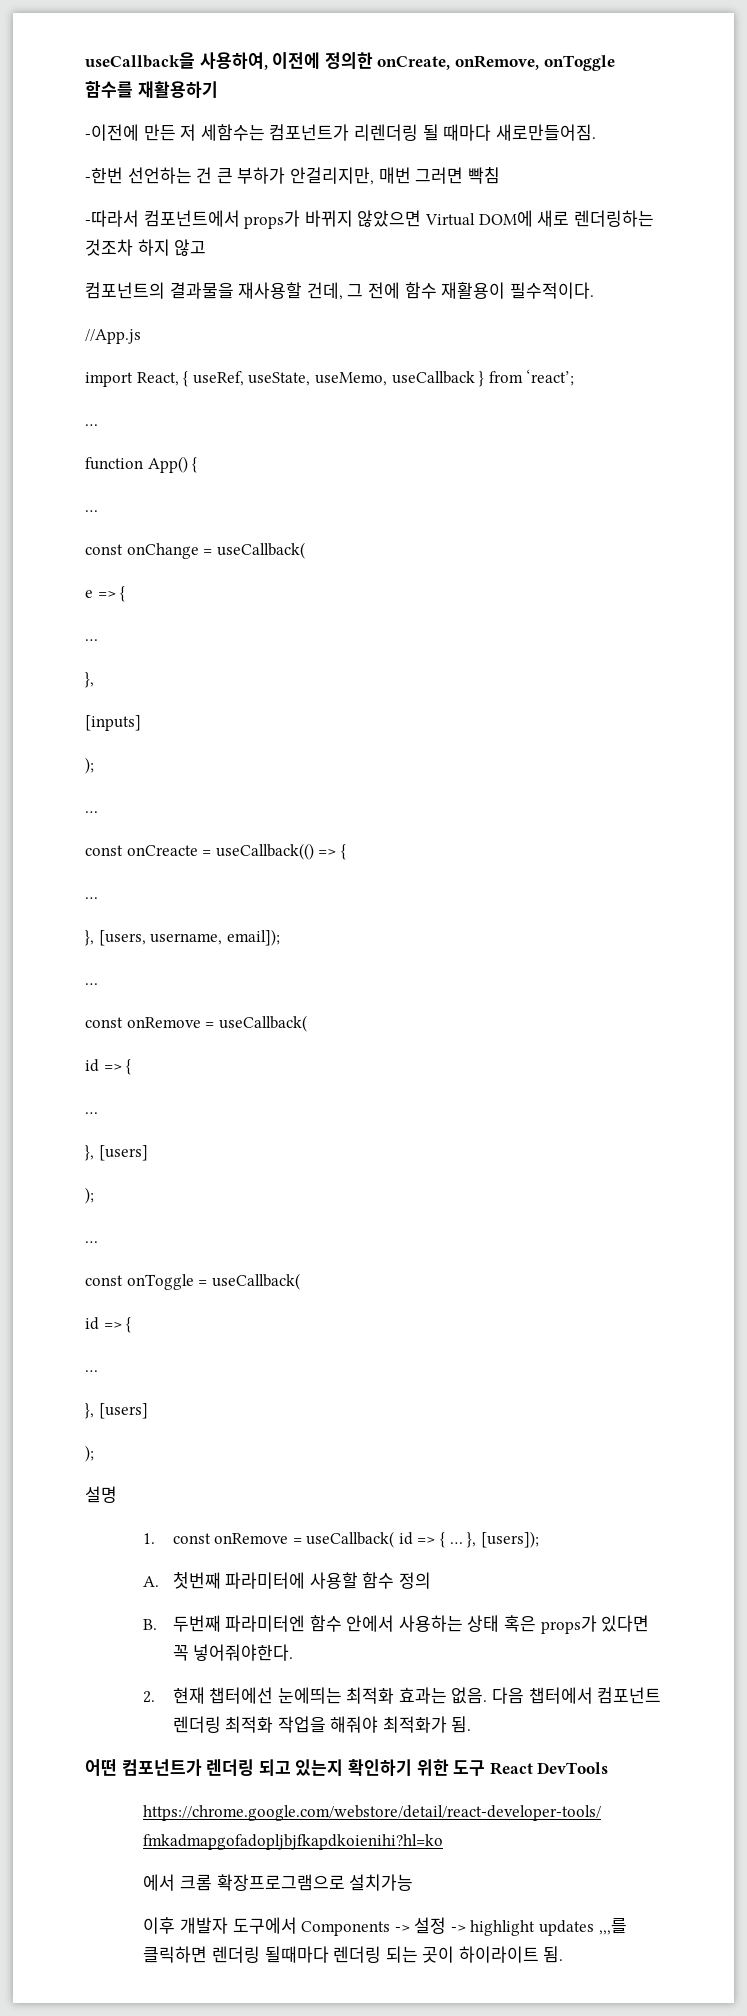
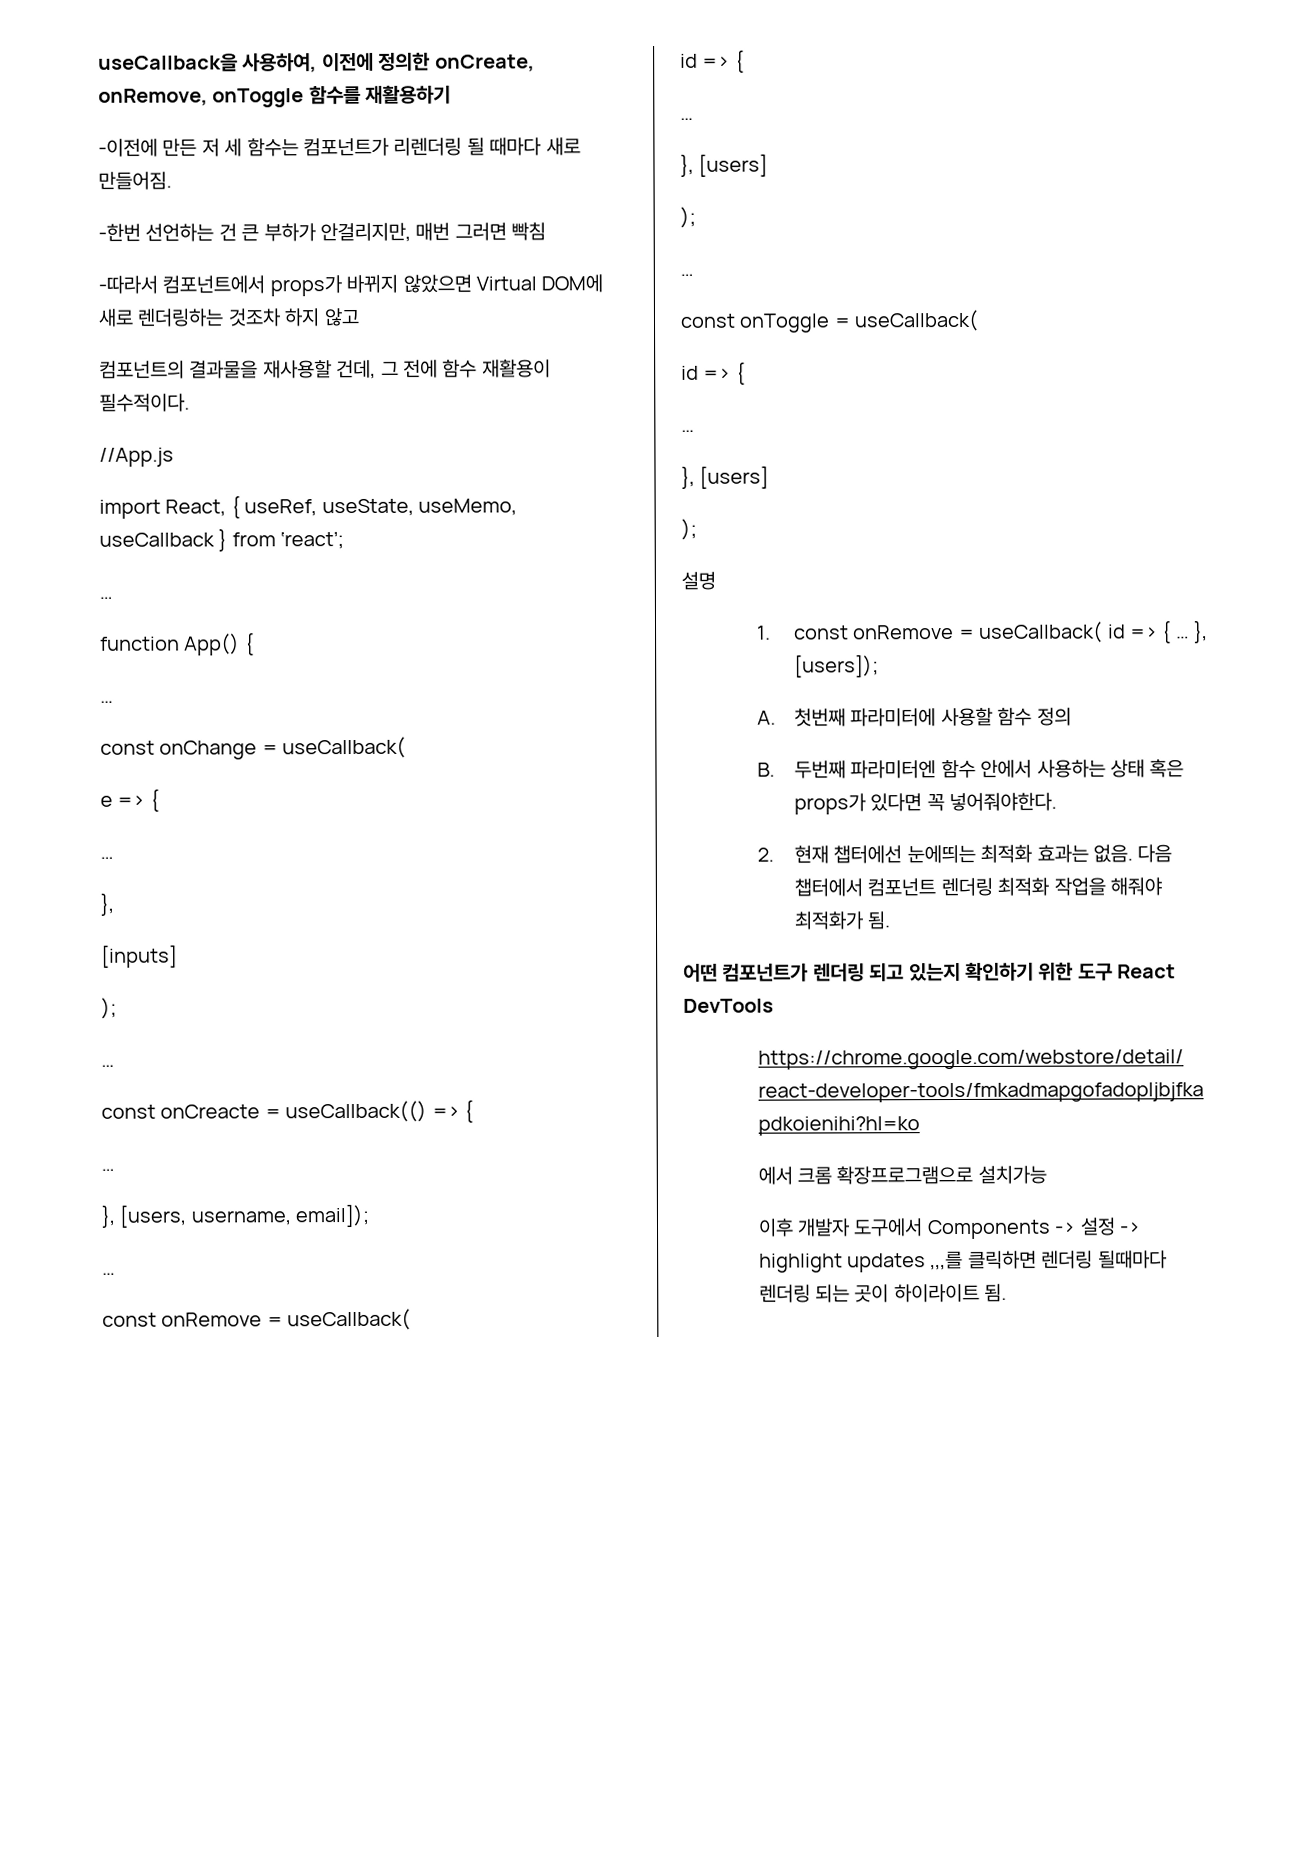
- -이전에 만든 저 세함수는 컴포넌트가 리렌더링 될 때마다 새로만들어짐.
+ -이전에 만든 저 세 함수는 컴포넌트가 리렌더링 될 때마다 새로 만들어짐.

